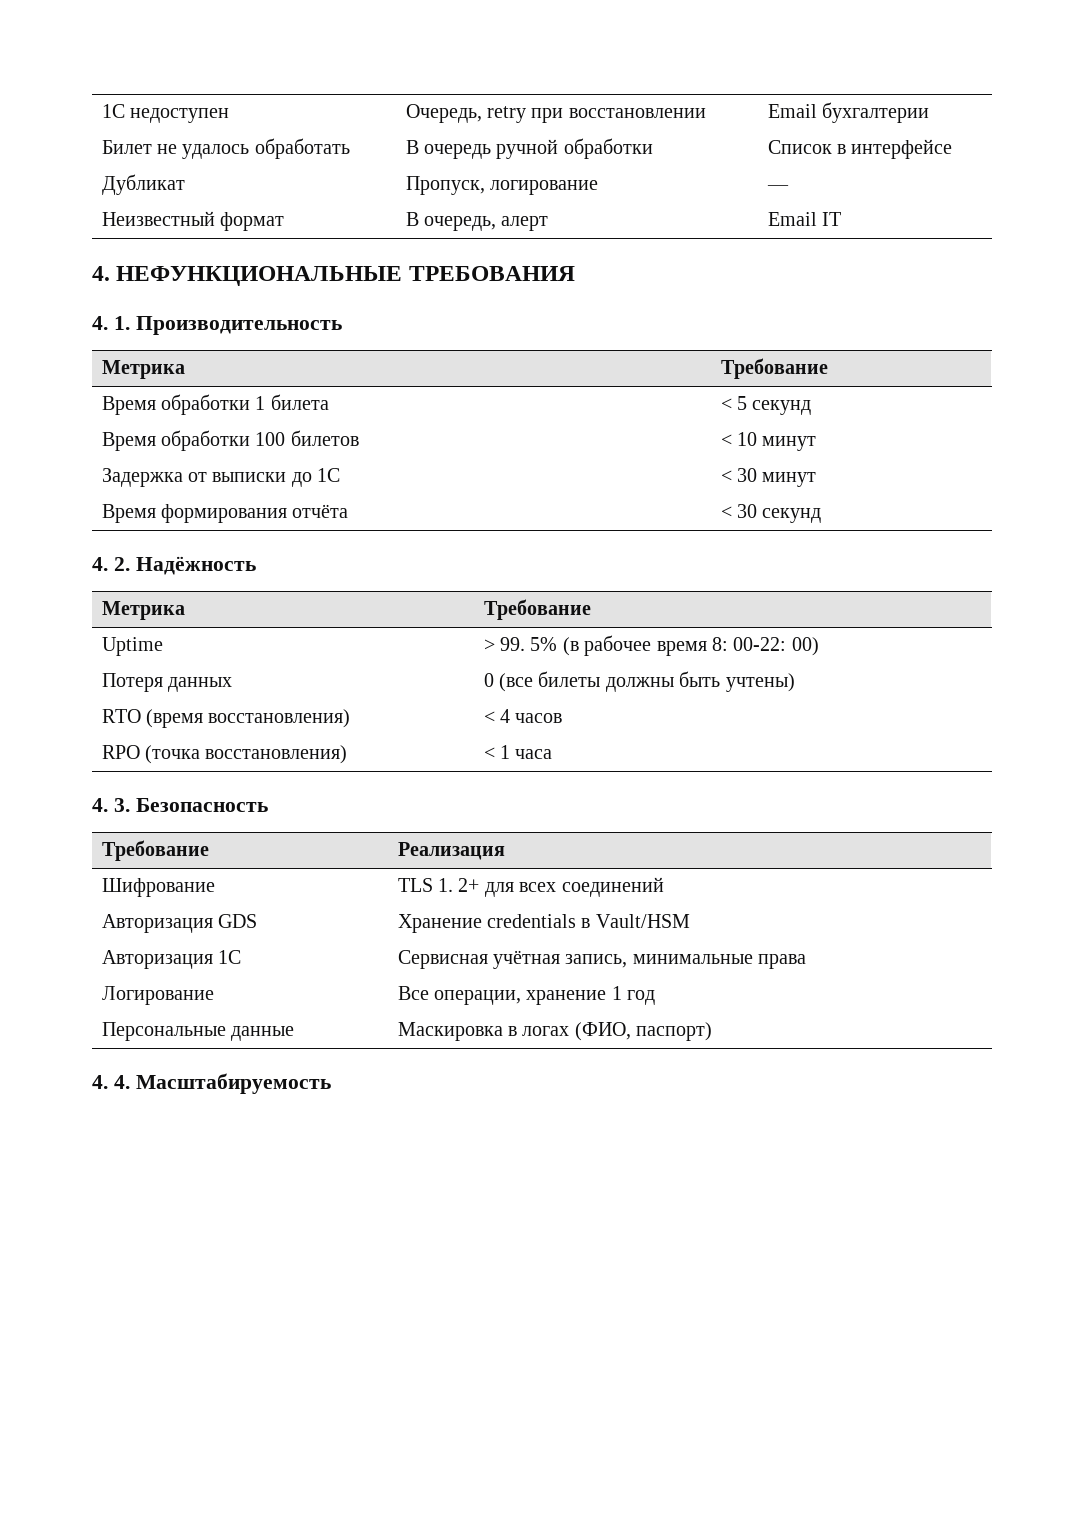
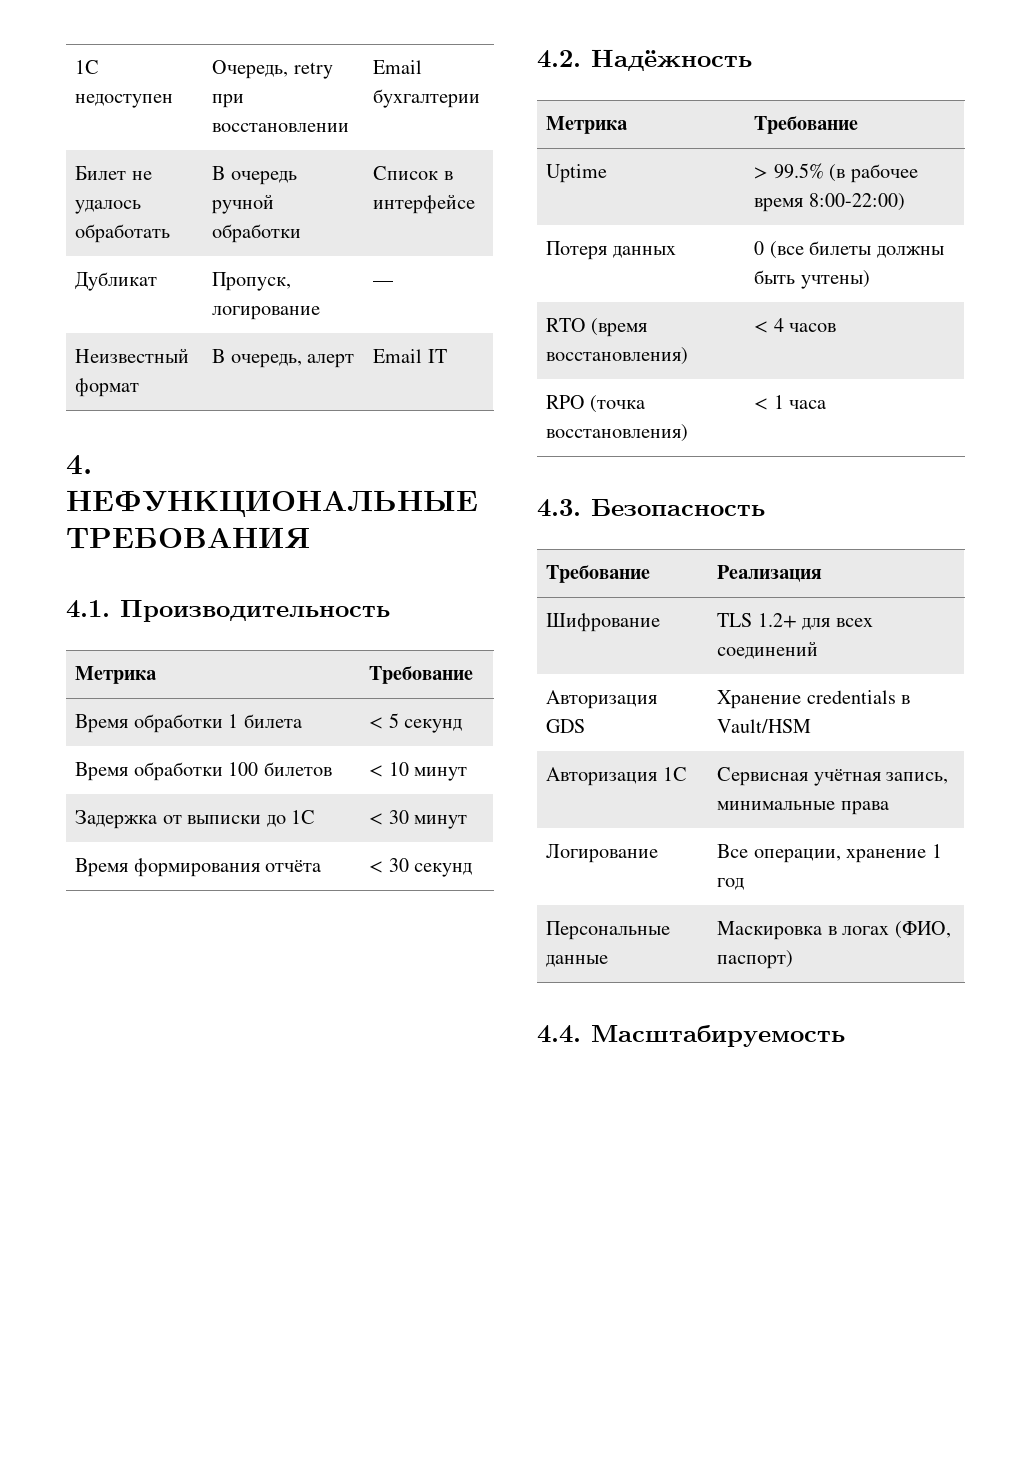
- 4. 1. Производительность
+ 4.1. Производительность
- 4. 2. Надёжность
+ 4.2. Надёжность
- Uptime | > 99. 5% (в рабочее время 8: 00-22: 00)
+ Uptime | > 99.5% (в рабочее время 8:00-22:00)
- 4. 3. Безопасность
+ 4.3. Безопасность
- Шифрование | TLS 1. 2+ для всех соединений
+ Шифрование | TLS 1.2+ для всех соединений
- 4. 4. Масштабируемость
+ 4.4. Масштабируемость

